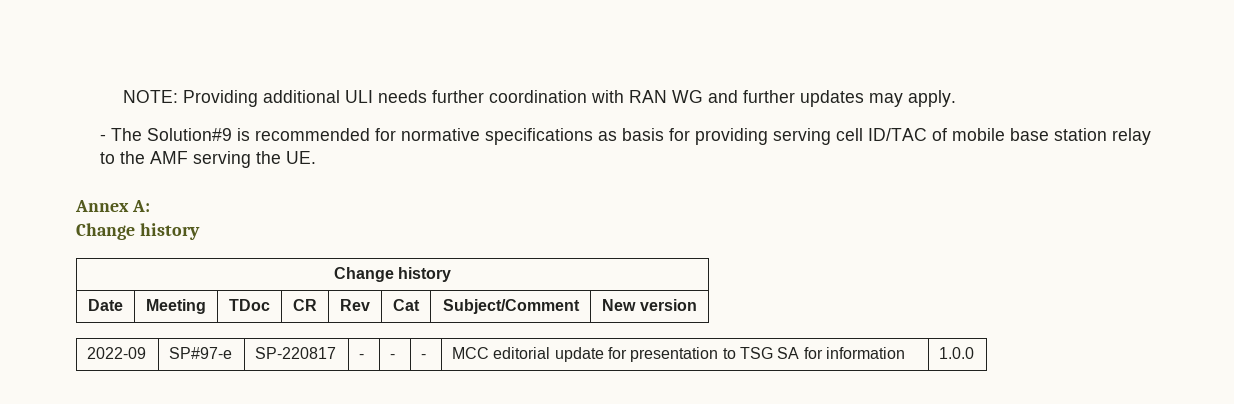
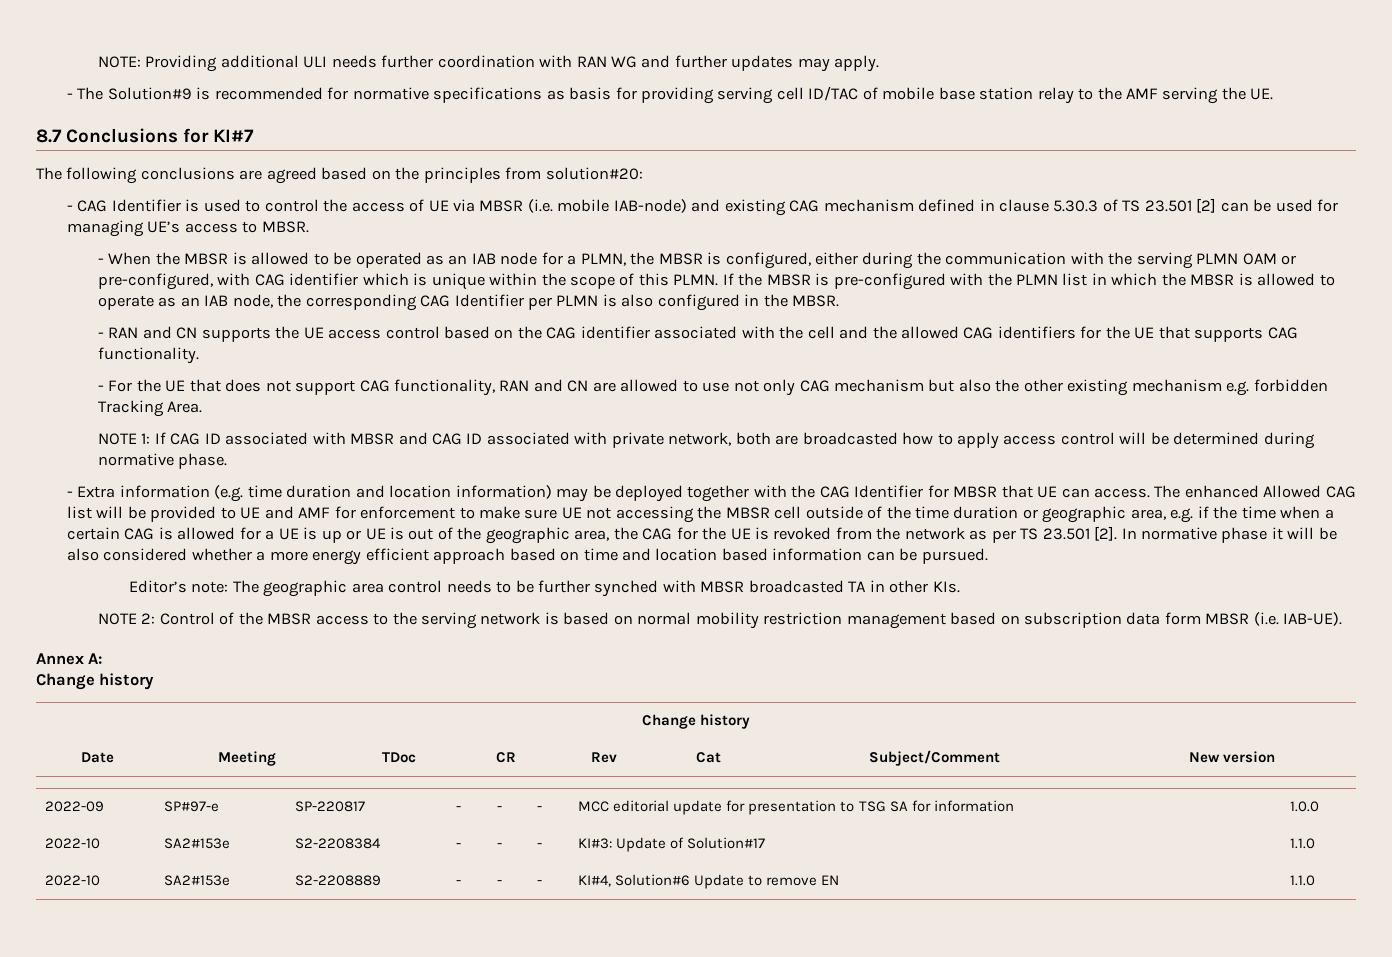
+ 8.7 Conclusions for KI#7
+ The following conclusions are agreed based on the principles from solution#20:
+ - CAG Identifier is used to control the access of UE via MBSR (i.e. mobile IAB-node) and existing CAG mechanism defined in clause 5.30.3 of TS 23.501 [2] can be used for managing UE’s access to MBSR.
+ - When the MBSR is allowed to be operated as an IAB node for a PLMN, the MBSR is configured, either during the communication with the serving PLMN OAM or pre-configured, with CAG identifier which is unique within the scope of this PLMN. If the MBSR is pre-configured with the PLMN list in which the MBSR is allowed to operate as an IAB node, the corresponding CAG Identifier per PLMN is also configured in the MBSR.
+ - RAN and CN supports the UE access control based on the CAG identifier associated with the cell and the allowed CAG identifiers for the UE that supports CAG functionality.
+ - For the UE that does not support CAG functionality, RAN and CN are allowed to use not only CAG mechanism but also the other existing mechanism e.g. forbidden Tracking Area.
+ NOTE 1: If CAG ID associated with MBSR and CAG ID associated with private network, both are broadcasted how to apply access control will be determined during normative phase.
+ - Extra information (e.g. time duration and location information) may be deployed together with the CAG Identifier for MBSR that UE can access. The enhanced Allowed CAG list will be provided to UE and AMF for enforcement to make sure UE not accessing the MBSR cell outside of the time duration or geographic area, e.g. if the time when a certain CAG is allowed for a UE is up or UE is out of the geographic area, the CAG for the UE is revoked from the network as per TS 23.501 [2]. In normative phase it will be also considered whether a more energy efficient approach based on time and location based information can be pursued.
+ Editor’s note: The geographic area control needs to be further synched with MBSR broadcasted TA in other KIs.
+ NOTE 2: Control of the MBSR access to the serving network is based on normal mobility restriction management based on subscription data form MBSR (i.e. IAB-UE).
+ 2022-10 | SA2#153e | S2-2208384 | - | - | - | KI#3: Update of Solution#17 | 1.1.0
+ 2022-10 | SA2#153e | S2-2208889 | - | - | - | KI#4, Solution#6 Update to remove EN | 1.1.0

